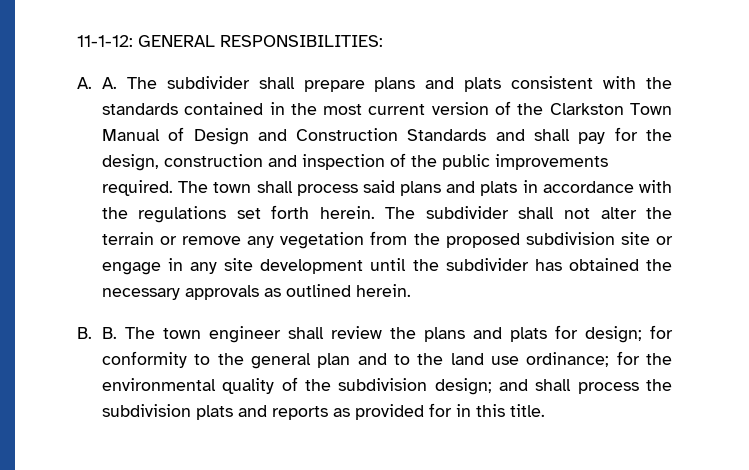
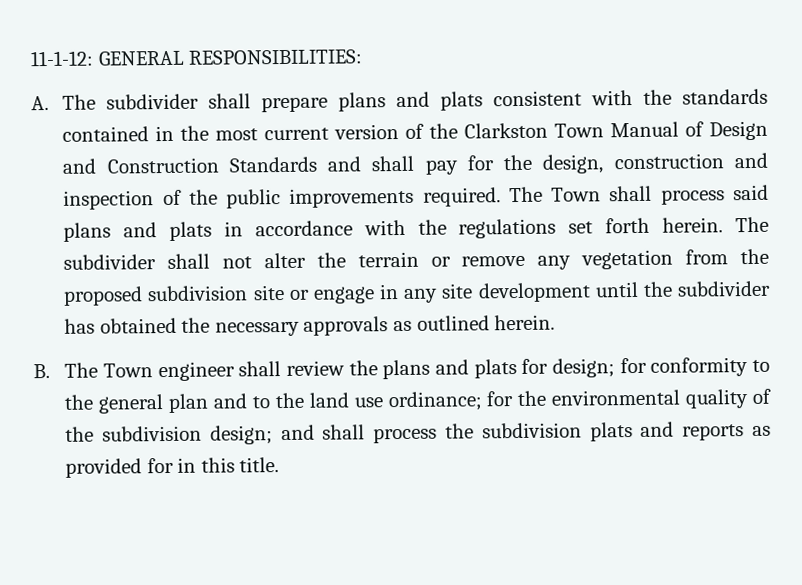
- A. A. The subdivider shall prepare plans and plats consistent with the standards contained in the most current version of the Clarkston Town Manual of Design and Construction Standards and shall pay for the design, construction and inspection of the public improvements required.
+ A. The subdivider shall prepare plans and plats consistent with the standards contained in the most current version of the Clarkston Town Manual of Design and Construction Standards and shall pay for the design, construction and inspection of the public improvements required.
- The town shall process said plans and plats in accordance with the regulations set forth herein.
+ The Town shall process said plans and plats in accordance with the regulations set forth herein.
- B. B. The town engineer shall review the plans and plats for design; for conformity to the general plan and to the land use ordinance; for the environmental quality of the subdivision design; and shall process the subdivision plats and reports as provided for in this title.
+ B. The Town engineer shall review the plans and plats for design; for conformity to the general plan and to the land use ordinance; for the environmental quality of the subdivision design; and shall process the subdivision plats and reports as provided for in this title.

